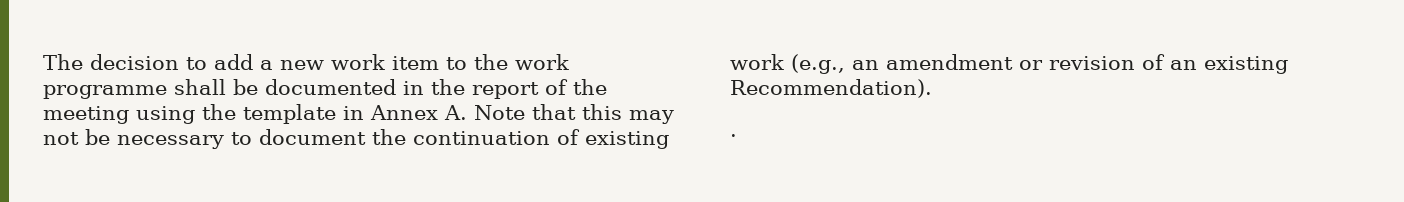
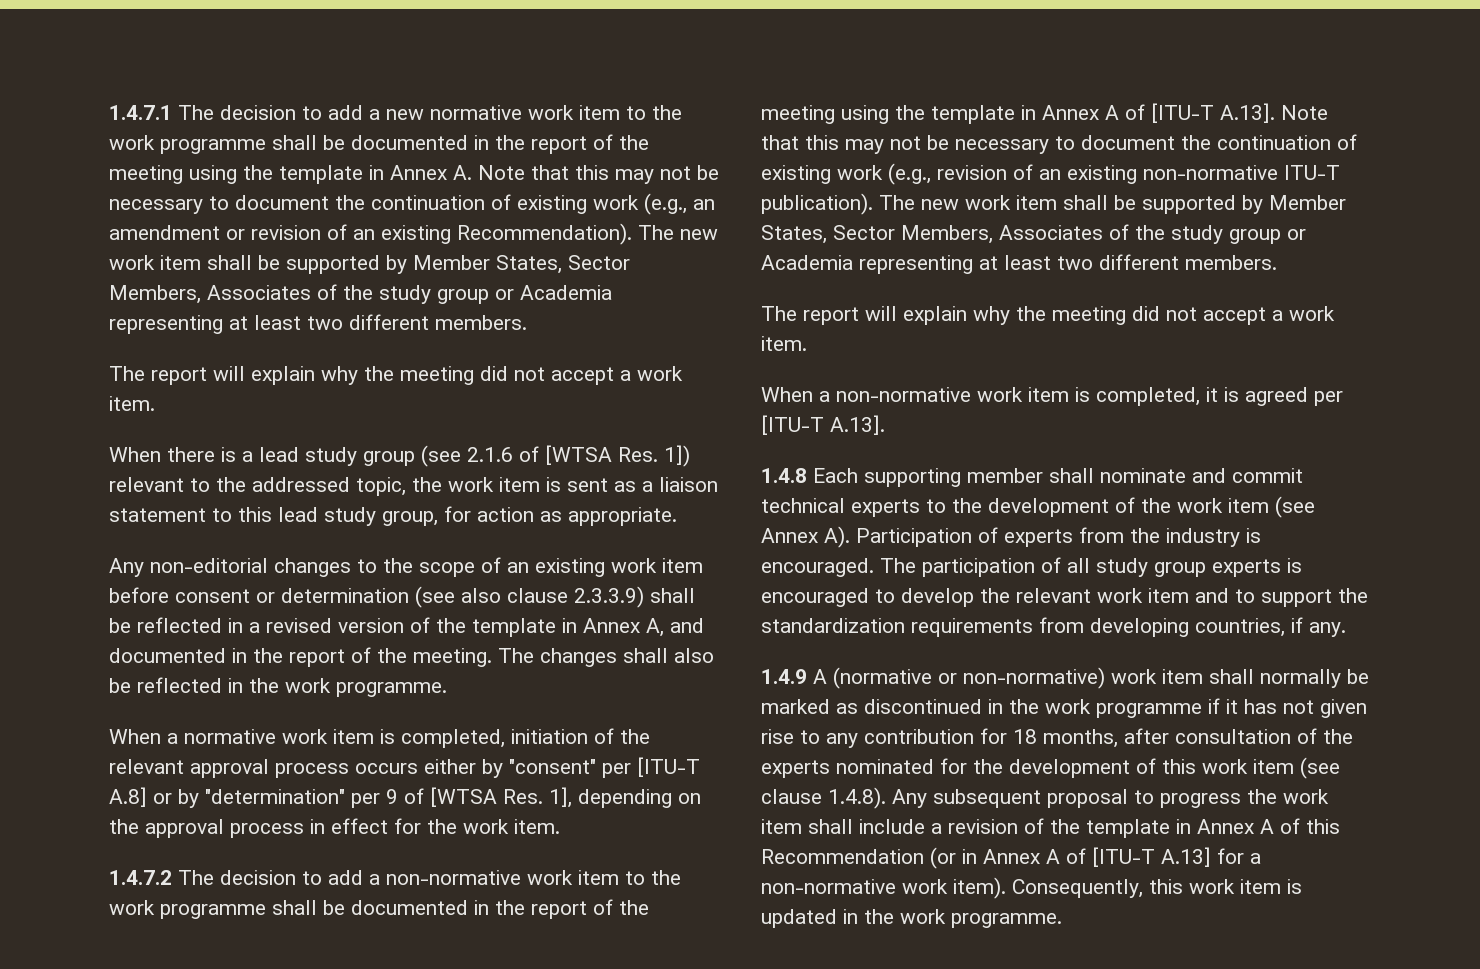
- The decision to add a new work item to the work programme shall be documented in the report of the meeting using the template in Annex A. Note that this may not be necessary to document the continuation of existing work (e.g., an amendment or revision of an existing Recommendation).
- .
+ 1.4.7.1 The decision to add a new normative work item to the work programme shall be documented in the report of the meeting using the template in Annex A. Note that this may not be necessary to document the continuation of existing work (e.g., an amendment or revision of an existing Recommendation). The new work item shall be supported by Member States, Sector Members, Associates of the study group or Academia representing at least two different members.
+ The report will explain why the meeting did not accept a work item.
+ When there is a lead study group (see 2.1.6 of [WTSA Res. 1]) relevant to the addressed topic, the work item is sent as a liaison statement to this lead study group, for action as appropriate.
+ Any non-editorial changes to the scope of an existing work item before consent or determination (see also clause 2.3.3.9) shall be reflected in a revised version of the template in Annex A, and documented in the report of the meeting. The changes shall also be reflected in the work programme.
+ When a normative work item is completed, initiation of the relevant approval process occurs either by "consent" per [ITU-T A.8] or by "determination" per 9 of [WTSA Res. 1], depending on the approval process in effect for the work item.
+ 1.4.7.2 The decision to add a non-normative work item to the work programme shall be documented in the report of the meeting using the template in Annex A of [ITU-T A.13]. Note that this may not be necessary to document the continuation of existing work (e.g., revision of an existing non-normative ITU-T publication). The new work item shall be supported by Member States, Sector Members, Associates of the study group or Academia representing at least two different members.
+ The report will explain why the meeting did not accept a work item.
+ When a non-normative work item is completed, it is agreed per [ITU-T A.13].
+ 1.4.8 Each supporting member shall nominate and commit technical experts to the development of the work item (see Annex A). Participation of experts from the industry is encouraged. The participation of all study group experts is encouraged to develop the relevant work item and to support the standardization requirements from developing countries, if any.
+ 1.4.9 A (normative or non-normative) work item shall normally be marked as discontinued in the work programme if it has not given rise to any contribution for 18 months, after consultation of the experts nominated for the development of this work item (see clause 1.4.8). Any subsequent proposal to progress the work item shall include a revision of the template in Annex A of this Recommendation (or in Annex A of [ITU-T A.13] for a non-normative work item). Consequently, this work item is updated in the work programme.

